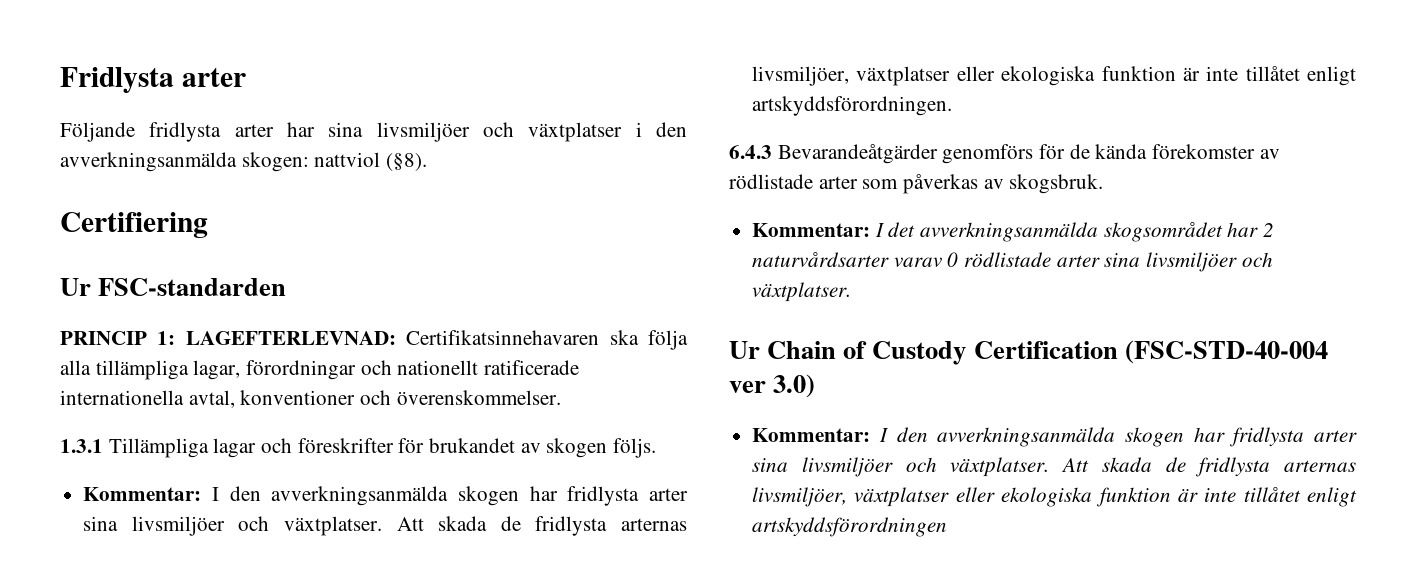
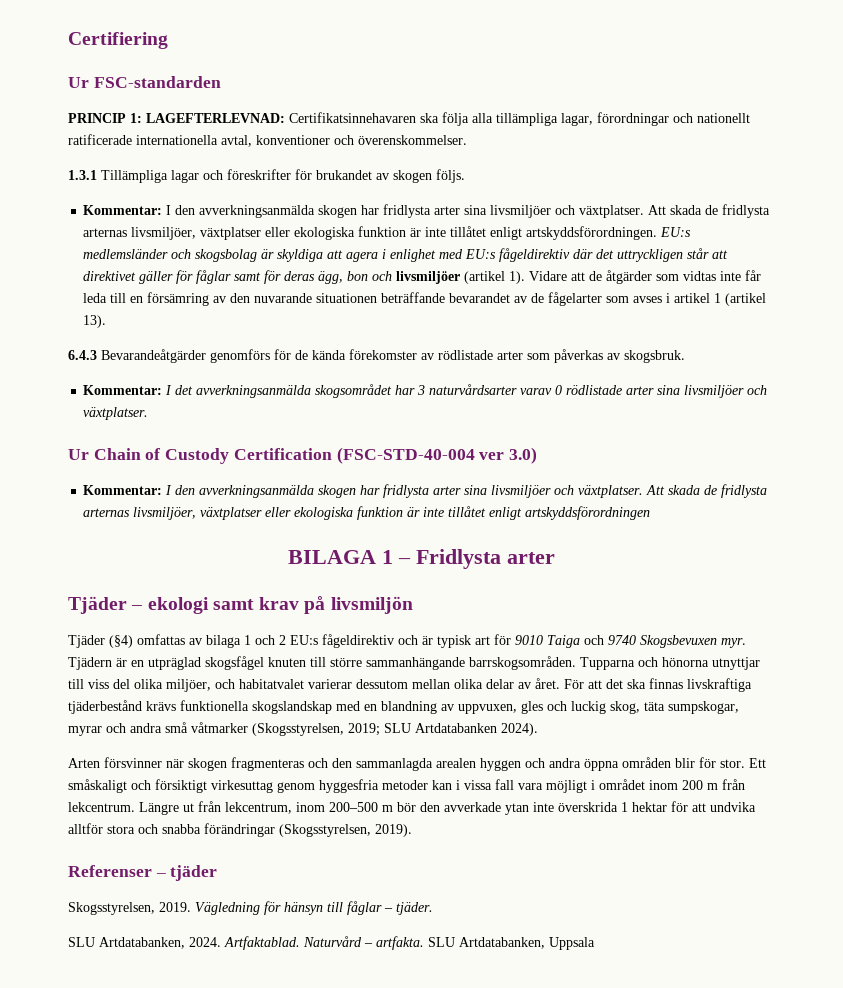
- Fridlysta arter
- Följande fridlysta arter har sina livsmiljöer och växtplatser i den avverkningsanmälda skogen: nattviol (§8).
+ EU:s medlemsländer och skogsbolag är skyldiga att agera i enlighet med EU:s fågeldirektiv där det uttryckligen står att direktivet gäller för fåglar samt för deras ägg, bon och livsmiljöer (artikel 1). Vidare att de åtgärder som vidtas inte får leda till en försämring av den nuvarande situationen beträffande bevarandet av de fågelarter som avses i artikel 1 (artikel 13).
- Kommentar: I det avverkningsanmälda skogsområdet har 2 naturvårdsarter varav 0 rödlistade arter sina livsmiljöer och växtplatser.
+ Kommentar: I det avverkningsanmälda skogsområdet har 3 naturvårdsarter varav 0 rödlistade arter sina livsmiljöer och växtplatser.
+ BILAGA 1 – Fridlysta arter
+ Tjäder – ekologi samt krav på livsmiljön
+ Tjäder (§4) omfattas av bilaga 1 och 2 EU:s fågeldirektiv och är typisk art för 9010 Taiga och 9740 Skogsbevuxen myr. Tjädern är en utpräglad skogsfågel knuten till större sammanhängande barrskogsområden. Tupparna och hönorna utnyttjar till viss del olika miljöer, och habitatvalet varierar dessutom mellan olika delar av året. För att det ska finnas livskraftiga tjäderbestånd krävs funktionella skogslandskap med en blandning av uppvuxen, gles och luckig skog, täta sumpskogar, myrar och andra små våtmarker (Skogsstyrelsen, 2019; SLU Artdatabanken 2024).
+ Arten försvinner när skogen fragmenteras och den sammanlagda arealen hyggen och andra öppna områden blir för stor. Ett småskaligt och försiktigt virkesuttag genom hyggesfria metoder kan i vissa fall vara möjligt i området inom 200 m från lekcentrum. Längre ut från lekcentrum, inom 200–500 m bör den avverkade ytan inte överskrida 1 hektar för att undvika alltför stora och snabba förändringar (Skogsstyrelsen, 2019).
+ Referenser – tjäder
+ Skogsstyrelsen, 2019. Vägledning för hänsyn till fåglar – tjäder.
+ SLU Artdatabanken, 2024. Artfaktablad. Naturvård – artfakta. SLU Artdatabanken, Uppsala

